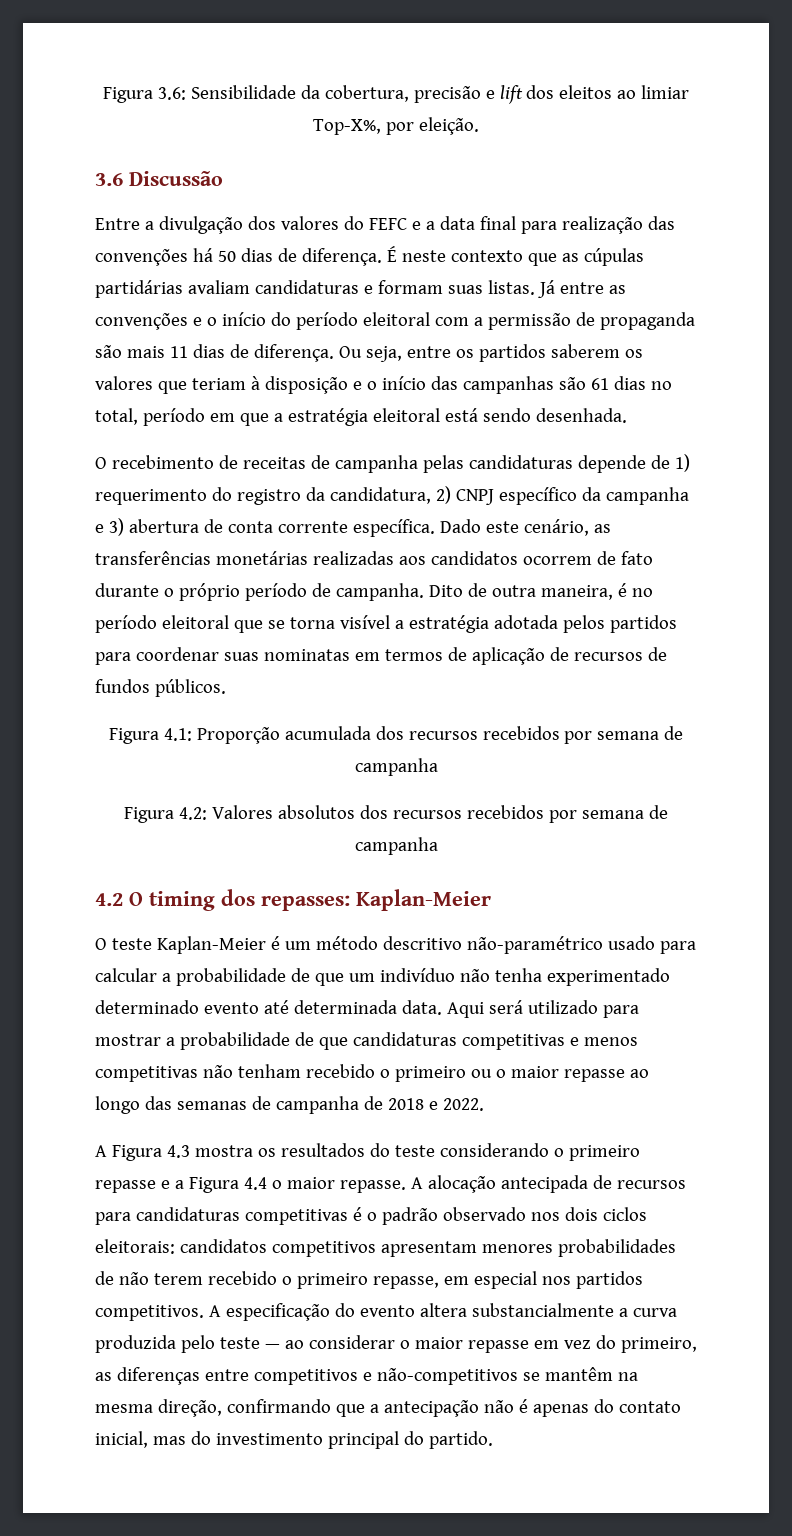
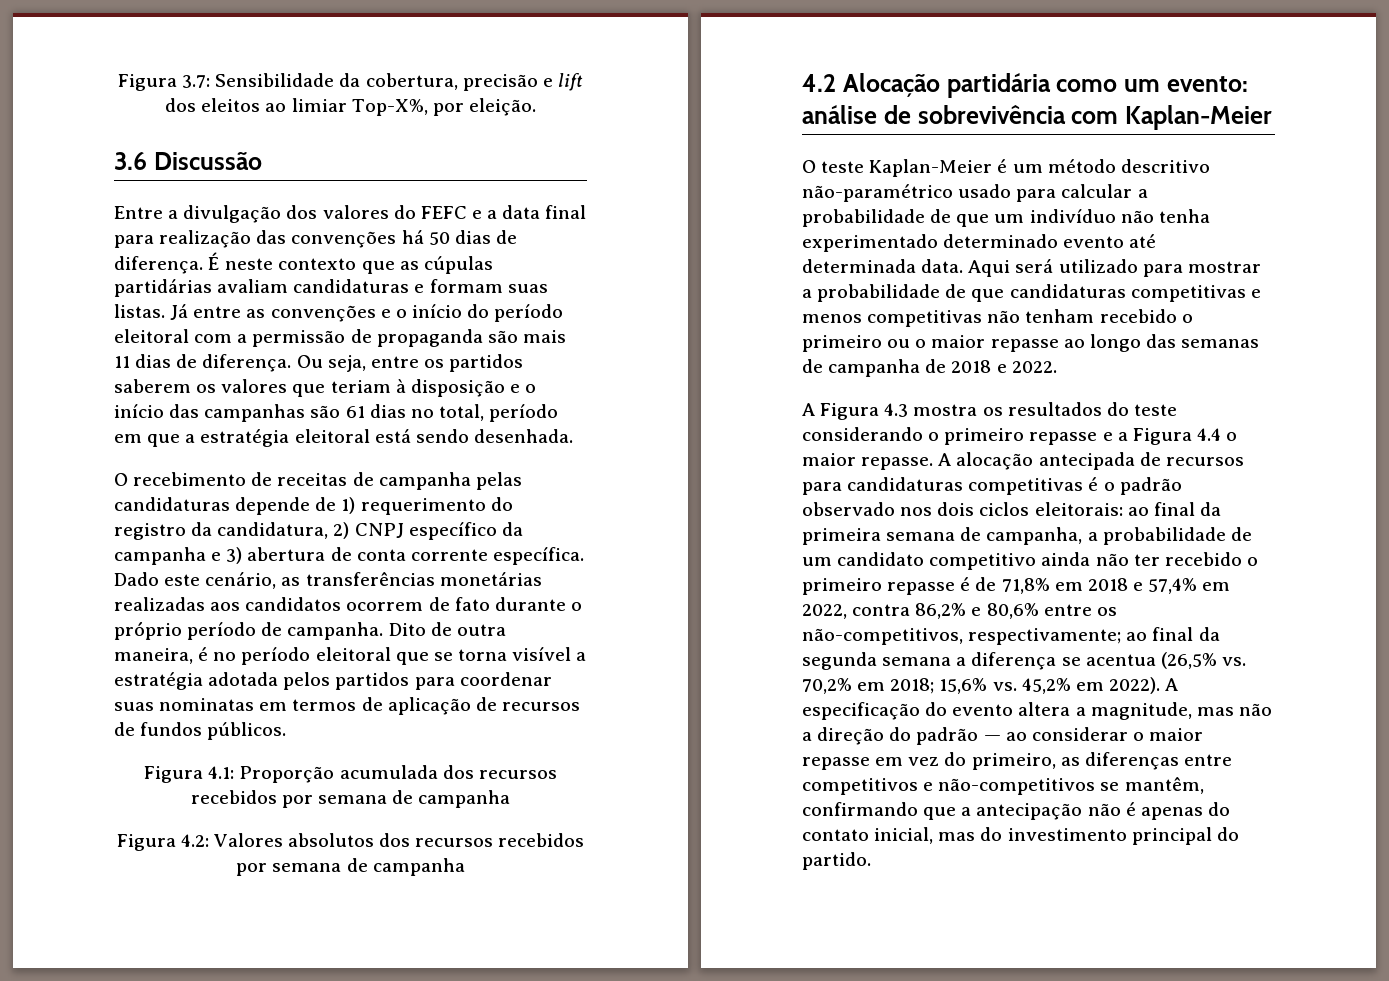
- Figura 3.6: Sensibilidade da cobertura, precisão e lift dos eleitos ao limiar Top-X%, por eleição.
+ Figura 3.7: Sensibilidade da cobertura, precisão e lift dos eleitos ao limiar Top-X%, por eleição.
- 4.2 O timing dos repasses: Kaplan-Meier
+ 4.2 Alocação partidária como um evento: análise de sobrevivência com Kaplan-Meier
- A alocação antecipada de recursos para candidaturas competitivas é o padrão observado nos dois ciclos eleitorais: candidatos competitivos apresentam menores probabilidades de não terem recebido o primeiro repasse, em especial nos partidos competitivos.
+ A alocação antecipada de recursos para candidaturas competitivas é o padrão observado nos dois ciclos eleitorais: ao final da primeira semana de campanha, a probabilidade de um candidato competitivo ainda não ter recebido o primeiro repasse é de 71,8% em 2018 e 57,4% em 2022, contra 86,2% e 80,6% entre os não-competitivos, respectivamente; ao final da segunda semana a diferença se acentua (26,5% vs. 70,2% em 2018; 15,6% vs. 45,2% em 2022).
- A especificação do evento altera substancialmente a curva produzida pelo teste — ao considerar o maior repasse em vez do primeiro, as diferenças entre competitivos e não-competitivos se mantêm na mesma direção, confirmando que a antecipação não é apenas do contato inicial, mas do investimento principal do partido.
+ A especificação do evento altera a magnitude, mas não a direção do padrão — ao considerar o maior repasse em vez do primeiro, as diferenças entre competitivos e não-competitivos se mantêm, confirmando que a antecipação não é apenas do contato inicial, mas do investimento principal do partido.

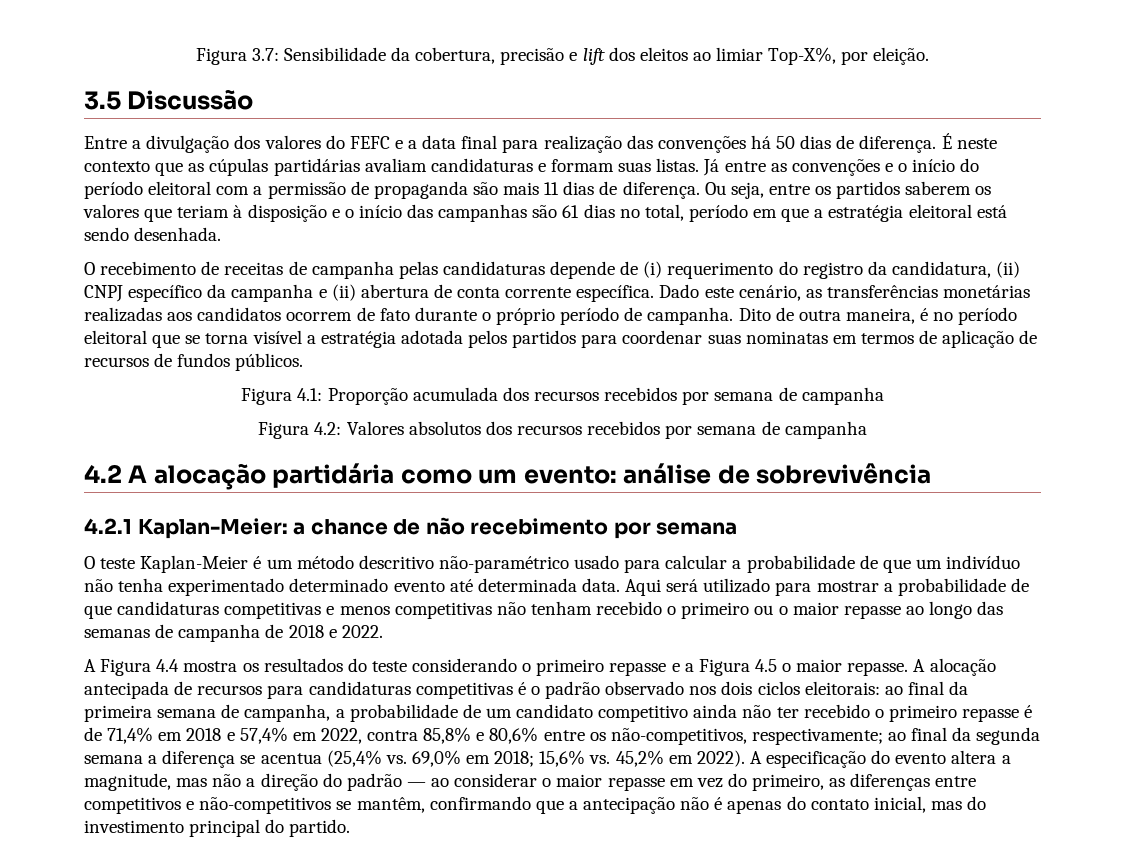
- 3.6 Discussão
+ 3.5 Discussão
- O recebimento de receitas de campanha pelas candidaturas depende de 1) requerimento do registro da candidatura, 2) CNPJ específico da campanha e 3) abertura de conta corrente específica.
+ O recebimento de receitas de campanha pelas candidaturas depende de (i) requerimento do registro da candidatura, (ii) CNPJ específico da campanha e (ii) abertura de conta corrente específica.
- 4.2 Alocação partidária como um evento: análise de sobrevivência com Kaplan-Meier
+ 4.2 A alocação partidária como um evento: análise de sobrevivência
+ 4.2.1 Kaplan-Meier: a chance de não recebimento por semana
- A Figura 4.3 mostra os resultados do teste considerando o primeiro repasse e a Figura 4.4 o maior repasse.
+ A Figura 4.4 mostra os resultados do teste considerando o primeiro repasse e a Figura 4.5 o maior repasse.
- ao final da primeira semana de campanha, a probabilidade de um candidato competitivo ainda não ter recebido o primeiro repasse é de 71,8% em 2018 e 57,4% em 2022, contra 86,2% e 80,6% entre os não-competitivos, respectivamente;
+ ao final da primeira semana de campanha, a probabilidade de um candidato competitivo ainda não ter recebido o primeiro repasse é de 71,4% em 2018 e 57,4% em 2022, contra 85,8% e 80,6% entre os não-competitivos, respectivamente;
- ao final da segunda semana a diferença se acentua (26,5% vs. 70,2% em 2018;
+ ao final da segunda semana a diferença se acentua (25,4% vs. 69,0% em 2018;

